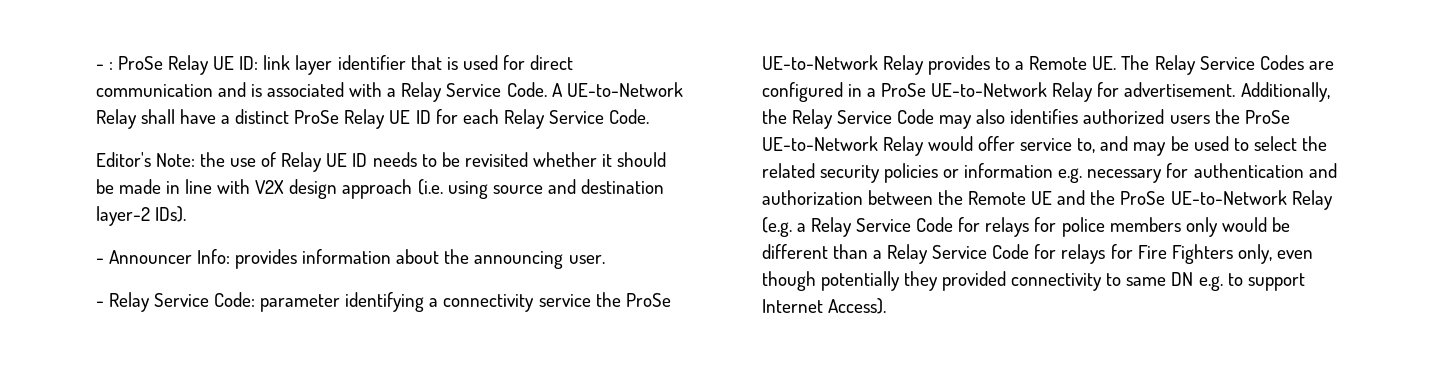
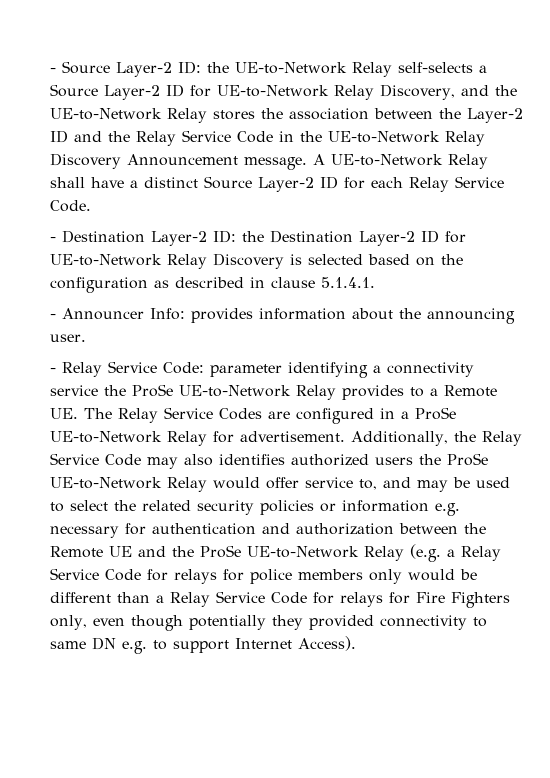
- - : ProSe Relay UE ID: link layer identifier that is used for direct communication and is associated with a Relay Service Code.
+ - Source Layer-2 ID: the UE-to-Network Relay self-selects a Source Layer-2 ID for UE-to-Network Relay Discovery, and the UE-to-Network Relay stores the association between the Layer-2 ID and the Relay Service Code in the UE-to-Network Relay Discovery Announcement message.
- A UE-to-Network Relay shall have a distinct ProSe Relay UE ID for each Relay Service Code.
+ A UE-to-Network Relay shall have a distinct Source Layer-2 ID for each Relay Service Code.
- Editor's Note: the use of Relay UE ID needs to be revisited whether it should be made in line with V2X design approach (i.e. using source and destination layer-2 IDs).
+ - Destination Layer-2 ID: the Destination Layer-2 ID for UE-to-Network Relay Discovery is selected based on the configuration as described in clause 5.1.4.1.

